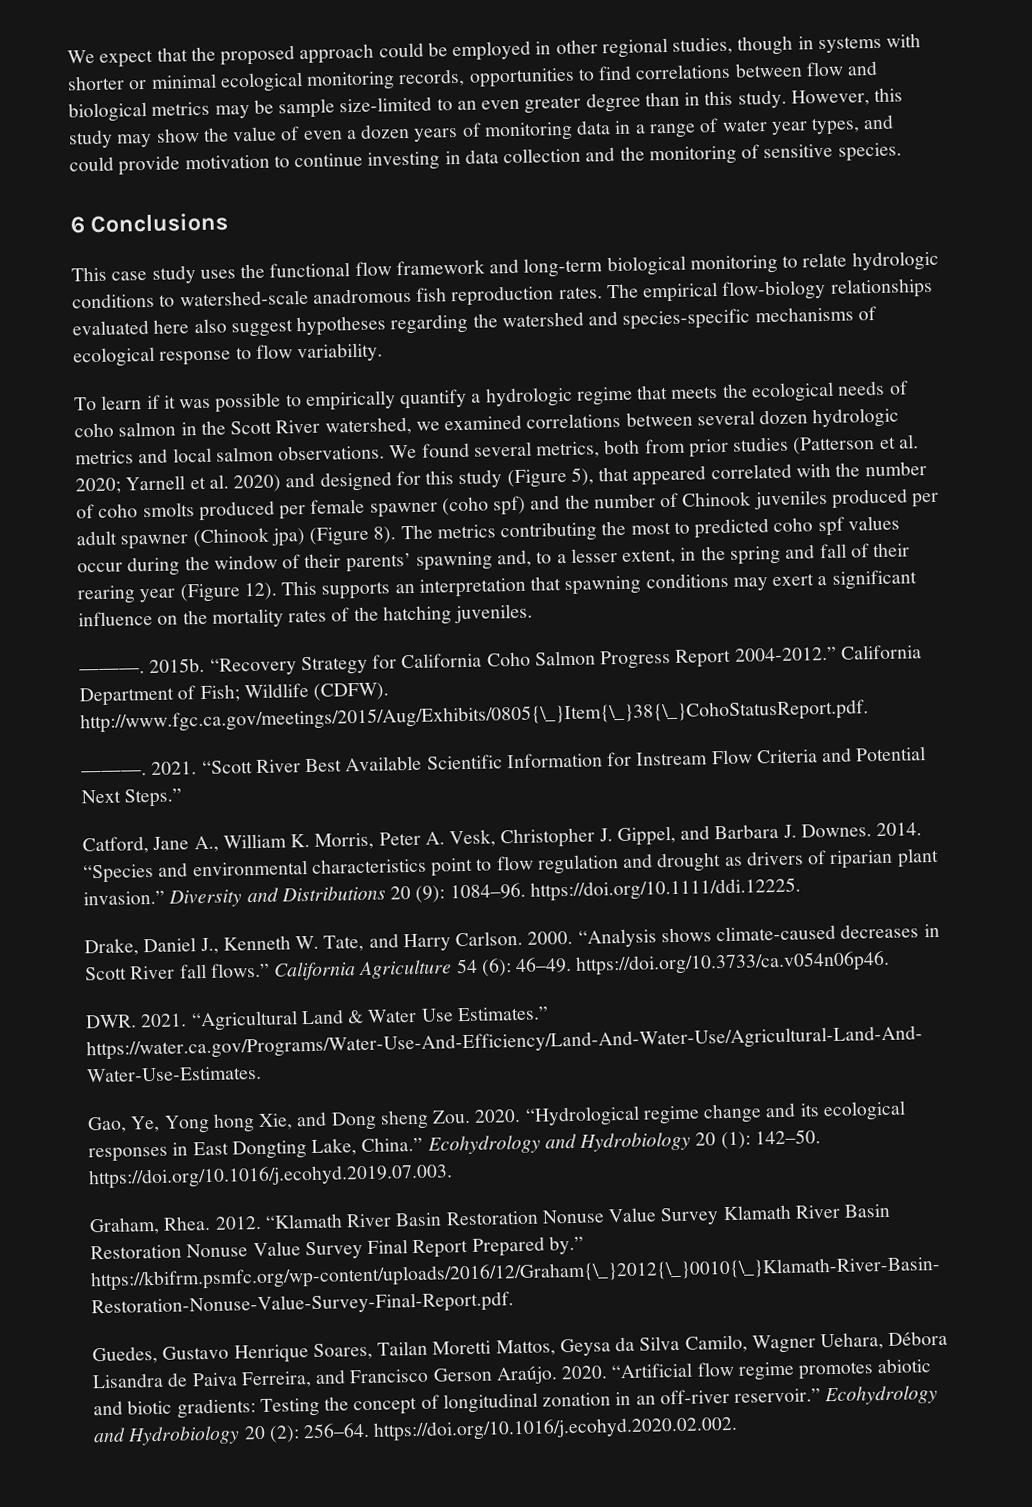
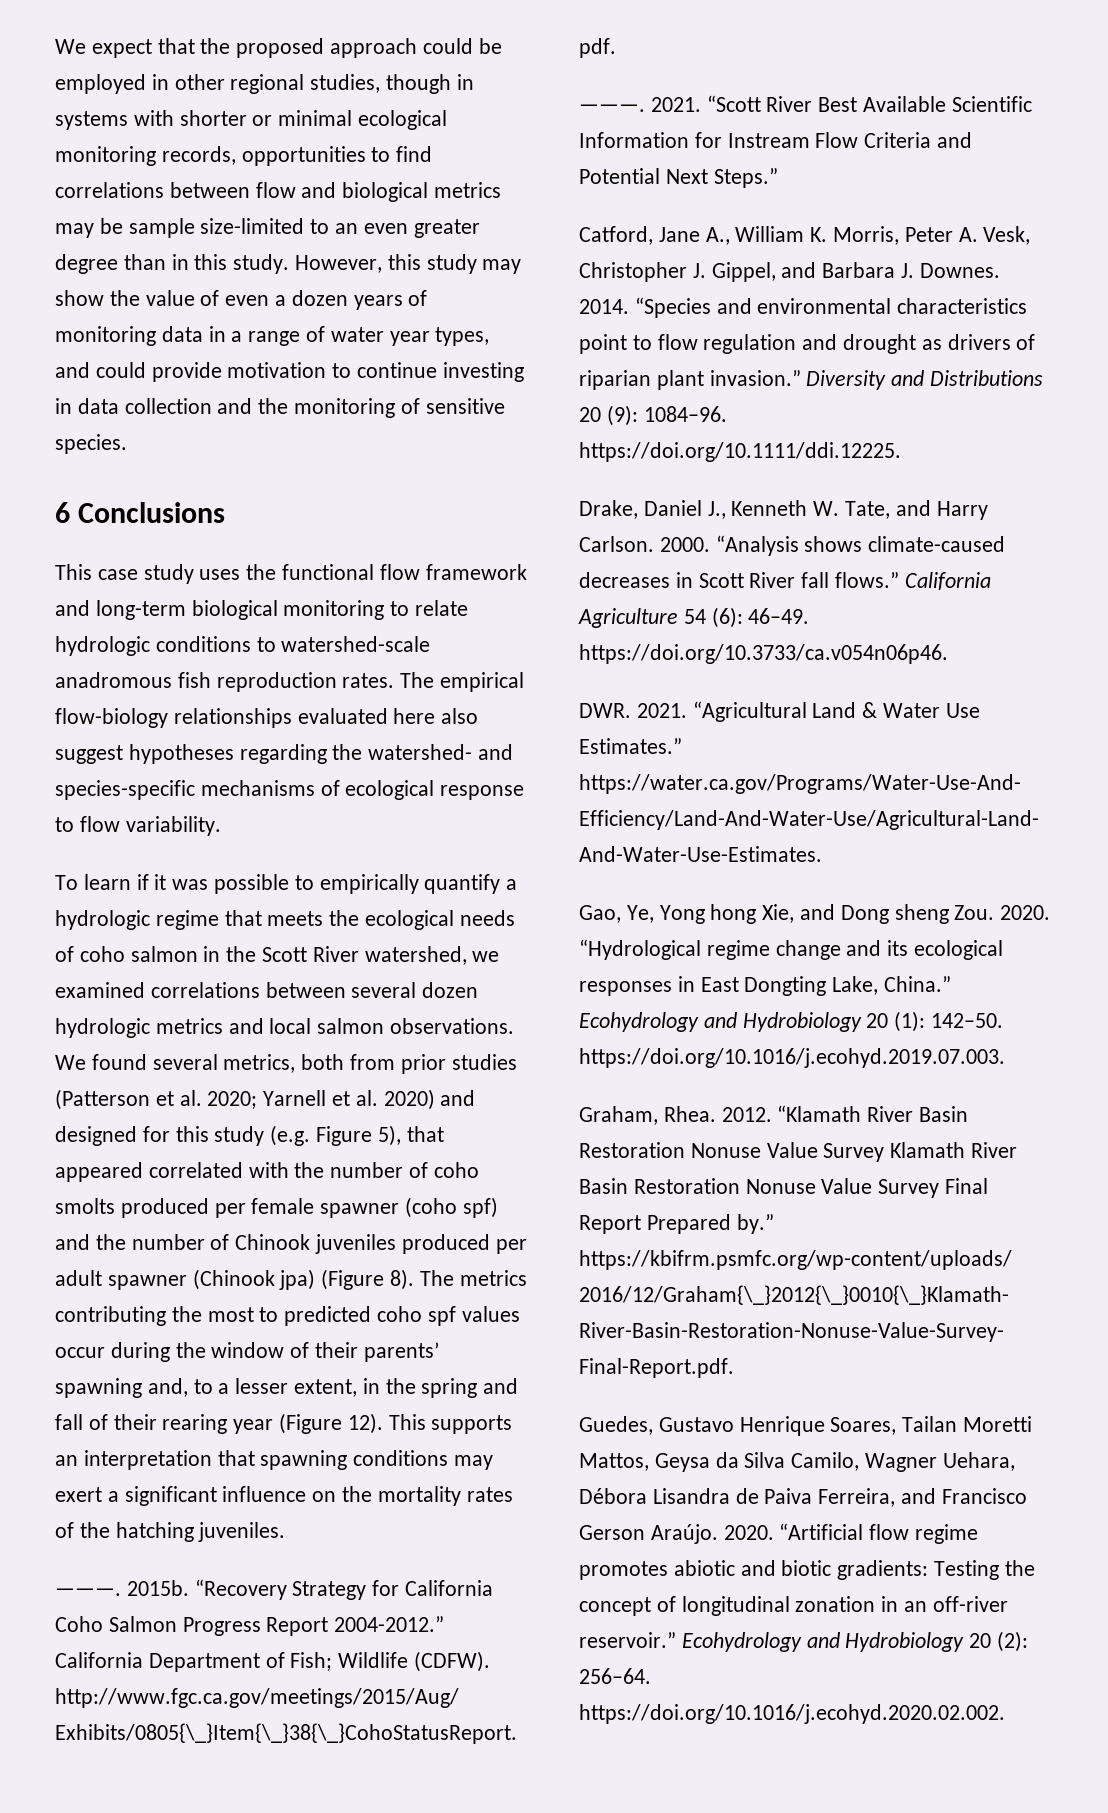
- The empirical flow-biology relationships evaluated here also suggest hypotheses regarding the watershed and species-specific mechanisms of ecological response to flow variability.
+ The empirical flow-biology relationships evaluated here also suggest hypotheses regarding the watershed- and species-specific mechanisms of ecological response to flow variability.
- We found several metrics, both from prior studies (Patterson et al. 2020; Yarnell et al. 2020) and designed for this study (Figure 5), that appeared correlated with the number of coho smolts produced per female spawner (coho spf) and the number of Chinook juveniles produced per adult spawner (Chinook jpa) (Figure 8).
+ We found several metrics, both from prior studies (Patterson et al. 2020; Yarnell et al. 2020) and designed for this study (e.g. Figure 5), that appeared correlated with the number of coho smolts produced per female spawner (coho spf) and the number of Chinook juveniles produced per adult spawner (Chinook jpa) (Figure 8).

